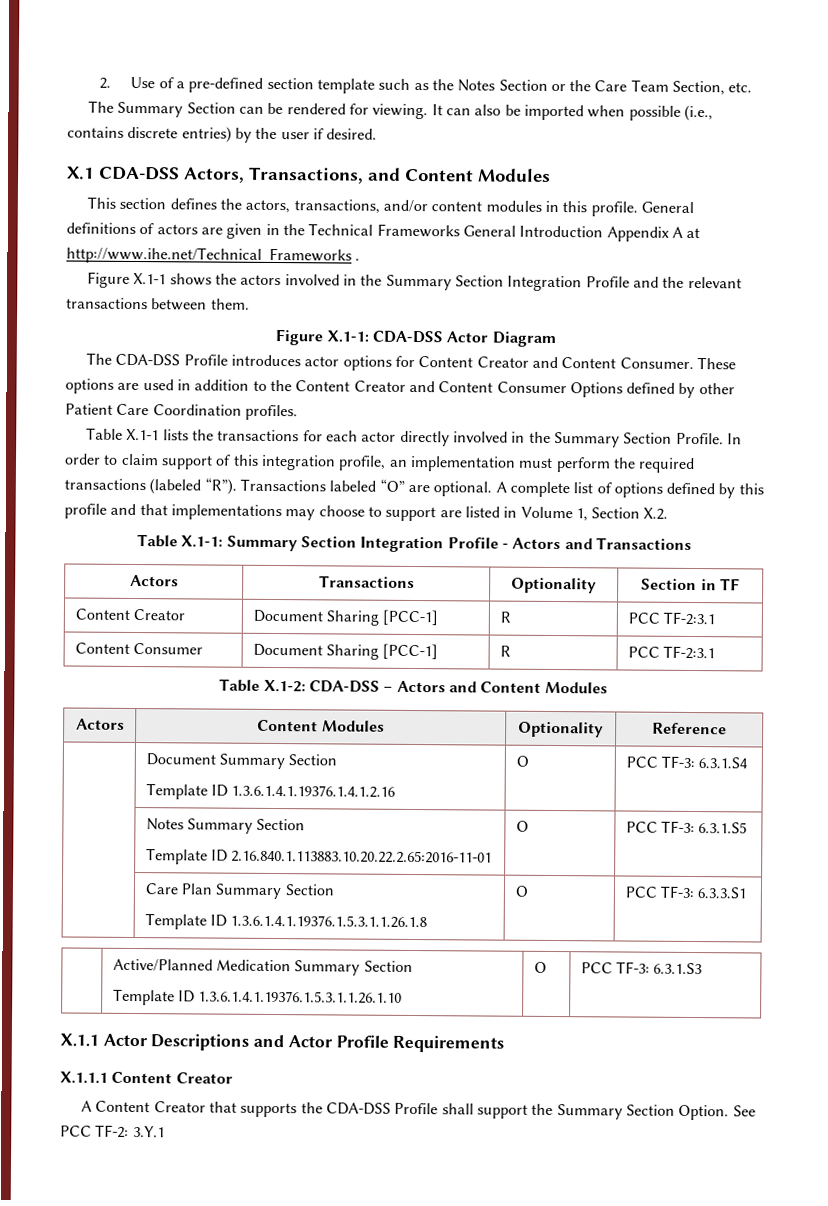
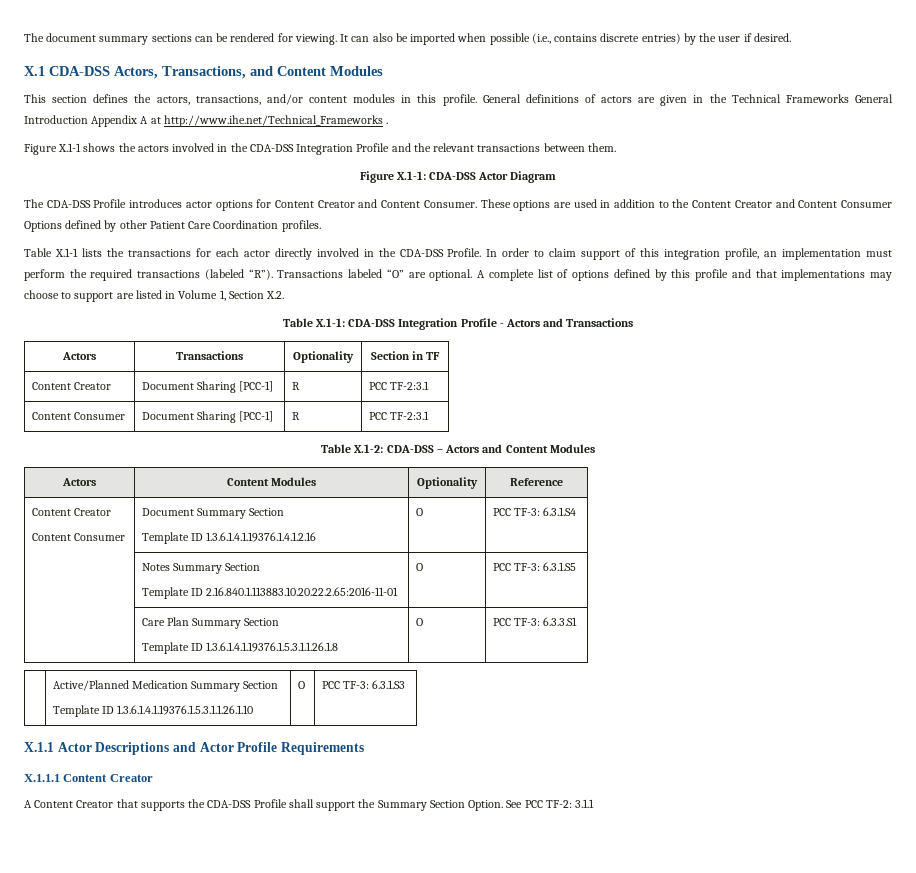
- 2. Use of a pre-defined section template such as the Notes Section or the Care Team Section, etc.
- The Summary Section can be rendered for viewing.
+ The document summary sections can be rendered for viewing.
- Figure X.1-1 shows the actors involved in the Summary Section Integration Profile and the relevant transactions between them.
+ Figure X.1-1 shows the actors involved in the CDA-DSS Integration Profile and the relevant transactions between them.
- Table X.1-1 lists the transactions for each actor directly involved in the Summary Section Profile.
+ Table X.1-1 lists the transactions for each actor directly involved in the CDA-DSS Profile.
- Table X.1-1: Summary Section Integration Profile - Actors and Transactions
+ Table X.1-1: CDA-DSS Integration Profile - Actors and Transactions
  Actors | Content Modules | Optionality | Reference
- | Document Summary Section
+ Content Creator
+ Content Consumer | Document Summary Section
- See PCC TF-2: 3.Y.1
+ See PCC TF-2: 3.1.1

